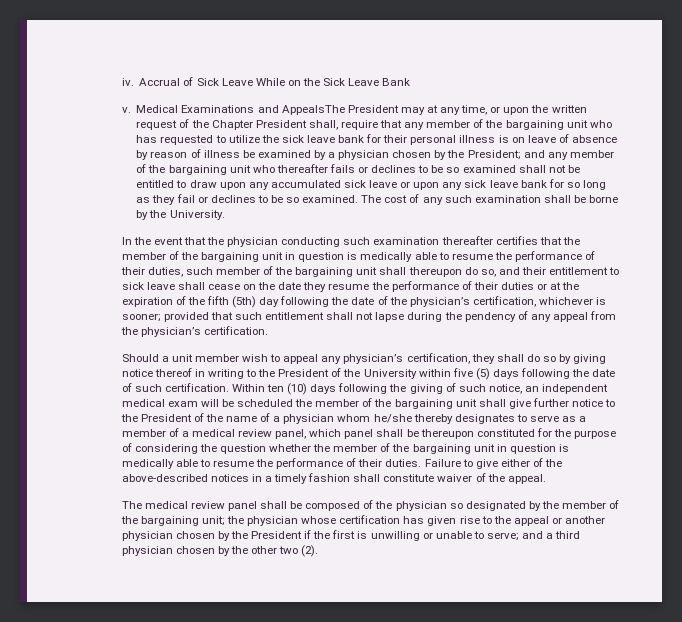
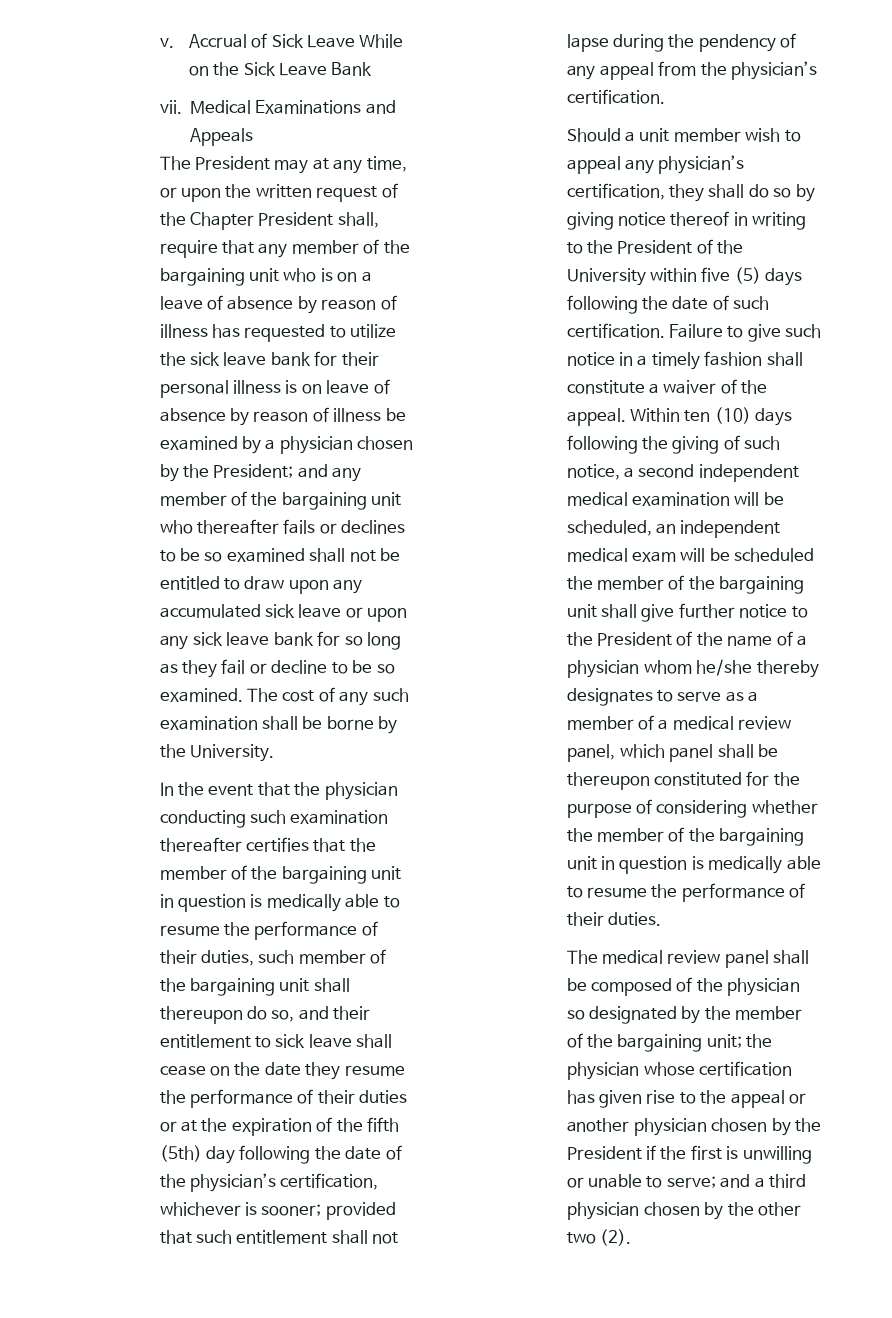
- iv.
+ v.
- v.
+ vii.
- Medical Examinations and AppealsThe President may at any time, or upon the written request of the Chapter President shall, require that any member of the bargaining unit who has requested to utilize the sick leave bank for their personal illness is on leave of absence by reason of illness be examined by a physician chosen by the President;
+ Medical Examinations and Appeals
+ The President may at any time, or upon the written request of the Chapter President shall, require that any member of the bargaining unit who is on a leave of absence by reason of illness has requested to utilize the sick leave bank for their personal illness is on leave of absence by reason of illness be examined by a physician chosen by the President;
- and any member of the bargaining unit who thereafter fails or declines to be so examined shall not be entitled to draw upon any accumulated sick leave or upon any sick leave bank for so long as they fail or declines to be so examined.
+ and any member of the bargaining unit who thereafter fails or declines to be so examined shall not be entitled to draw upon any accumulated sick leave or upon any sick leave bank for so long as they fail or decline to be so examined.
+ Failure to give such notice in a timely fashion shall constitute a waiver of the appeal.
- Within ten (10) days following the giving of such notice, an independent medical exam will be scheduled the member of the bargaining unit shall give further notice to the President of the name of a physician whom he/she thereby designates to serve as a member of a medical review panel, which panel shall be thereupon constituted for the purpose of considering the question whether the member of the bargaining unit in question is medically able to resume the performance of their duties. Failure to give either of the above-described notices in a timely fashion shall constitute waiver of the appeal.
+ Within ten (10) days following the giving of such notice, a second independent medical examination will be scheduled, an independent medical exam will be scheduled the member of the bargaining unit shall give further notice to the President of the name of a physician whom he/she thereby designates to serve as a member of a medical review panel, which panel shall be thereupon constituted for the purpose of considering whether the member of the bargaining unit in question is medically able to resume the performance of their duties.

